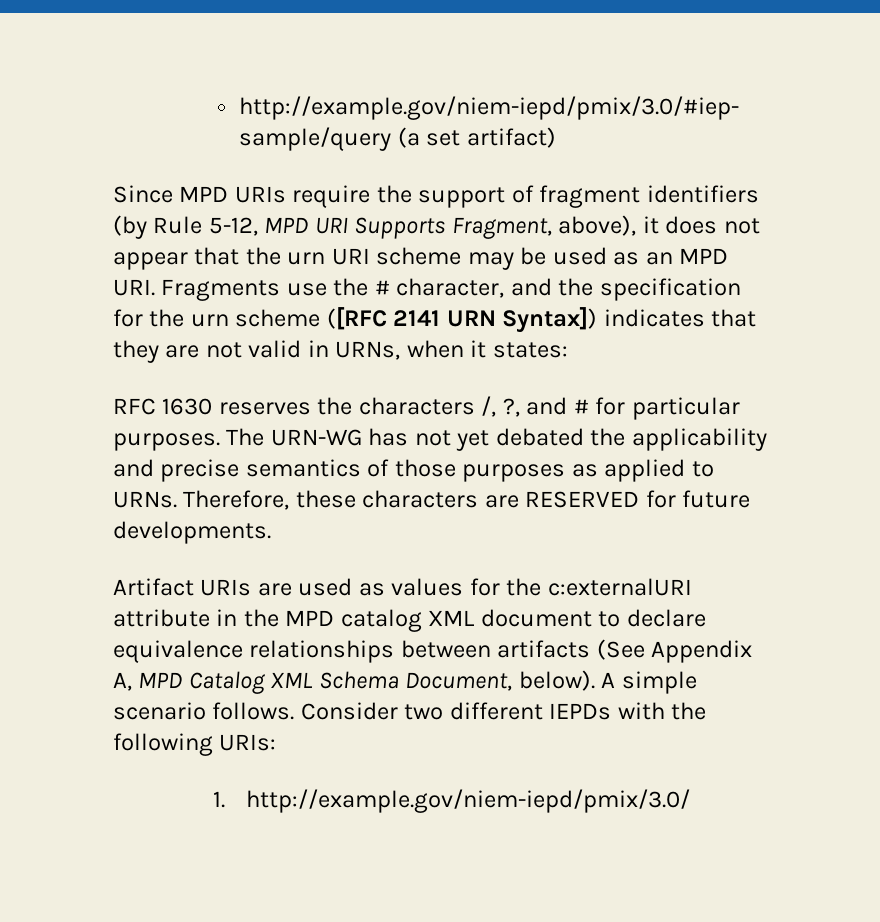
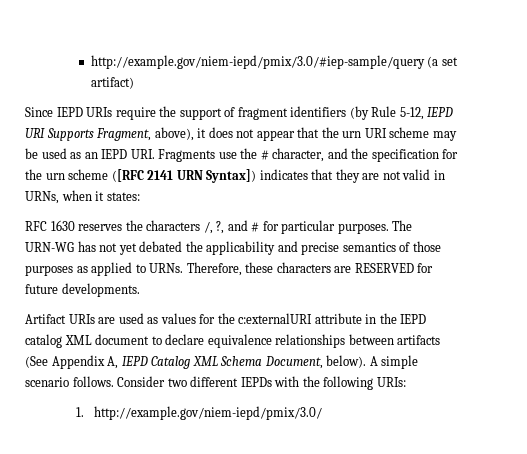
- Since MPD URIs require the support of fragment identifiers (by Rule 5-12, MPD URI Supports Fragment, above), it does not appear that the urn URI scheme may be used as an MPD URI. Fragments use the # character, and the specification for the urn scheme ([RFC 2141 URN Syntax]) indicates that they are not valid in URNs, when it states:
+ Since IEPD URIs require the support of fragment identifiers (by Rule 5-12, IEPD URI Supports Fragment, above), it does not appear that the urn URI scheme may be used as an IEPD URI. Fragments use the # character, and the specification for the urn scheme ([RFC 2141 URN Syntax]) indicates that they are not valid in URNs, when it states:
- Artifact URIs are used as values for the c:externalURI attribute in the MPD catalog XML document to declare equivalence relationships between artifacts (See Appendix A, MPD Catalog XML Schema Document, below).
+ Artifact URIs are used as values for the c:externalURI attribute in the IEPD catalog XML document to declare equivalence relationships between artifacts (See Appendix A, IEPD Catalog XML Schema Document, below).

